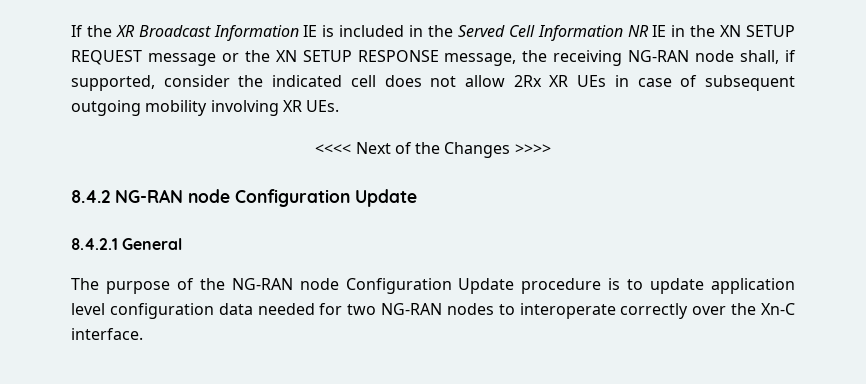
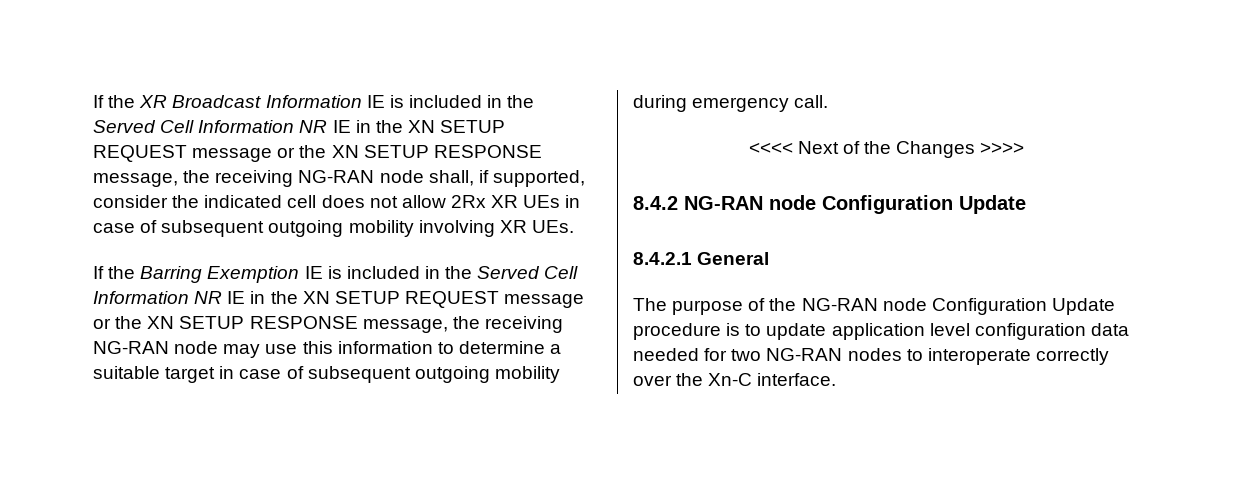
+ If the Barring Exemption IE is included in the Served Cell Information NR IE in the XN SETUP REQUEST message or the XN SETUP RESPONSE message, the receiving NG-RAN node may use this information to determine a suitable target in case of subsequent outgoing mobility during emergency call.

